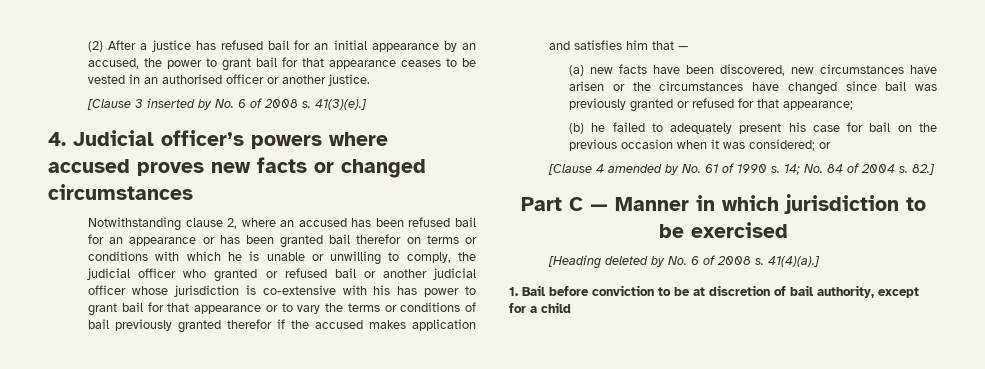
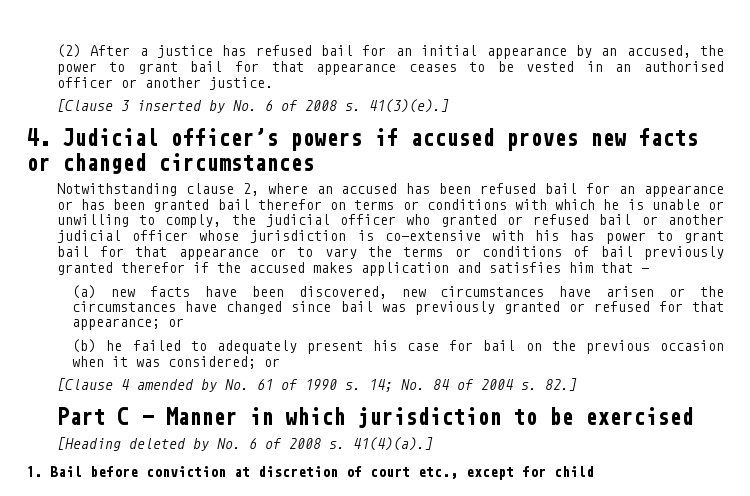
- 4. Judicial officer’s powers where accused proves new facts or changed circumstances
+ 4. Judicial officer’s powers if accused proves new facts or changed circumstances
- (a) new facts have been discovered, new circumstances have arisen or the circumstances have changed since bail was previously granted or refused for that appearance;
+ (a) new facts have been discovered, new circumstances have arisen or the circumstances have changed since bail was previously granted or refused for that appearance; or
- 1. Bail before conviction to be at discretion of bail authority, except for a child
+ 1. Bail before conviction at discretion of court etc., except for child

